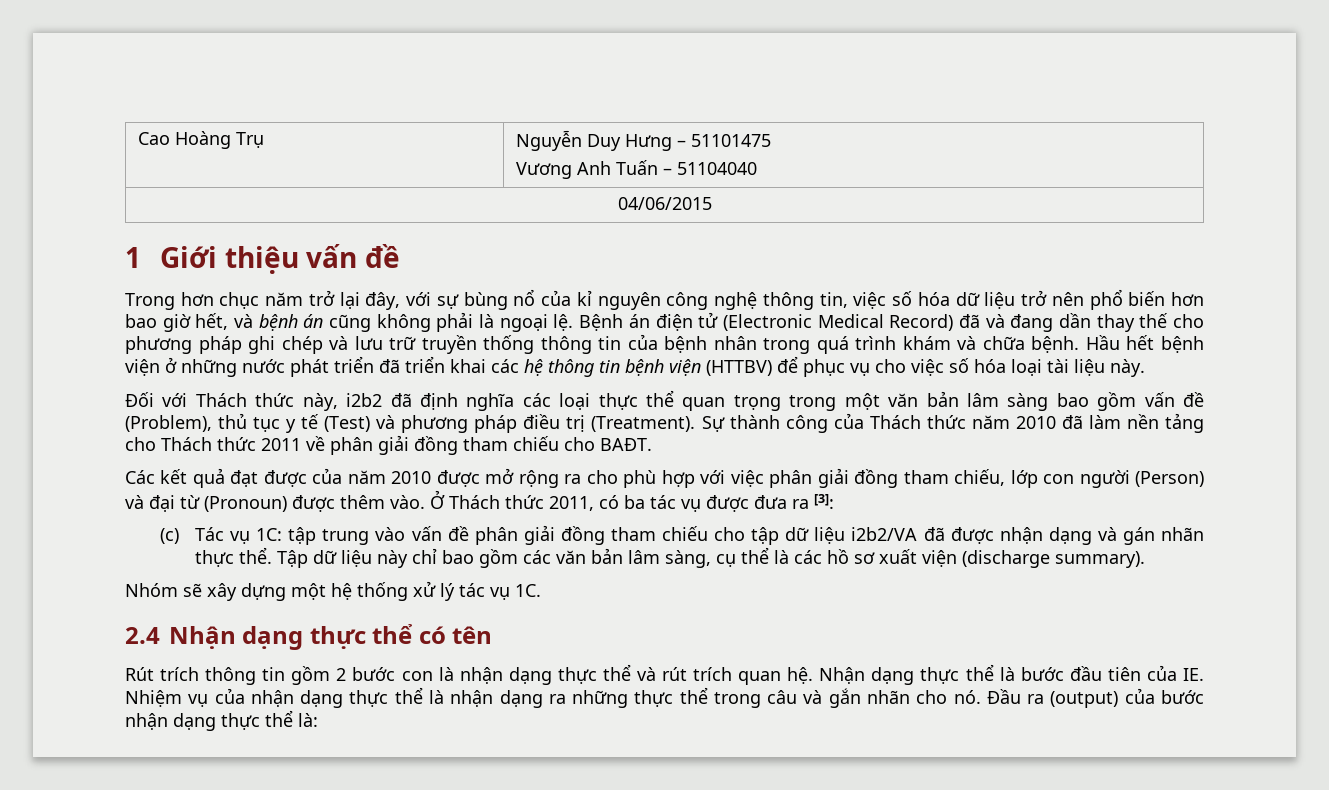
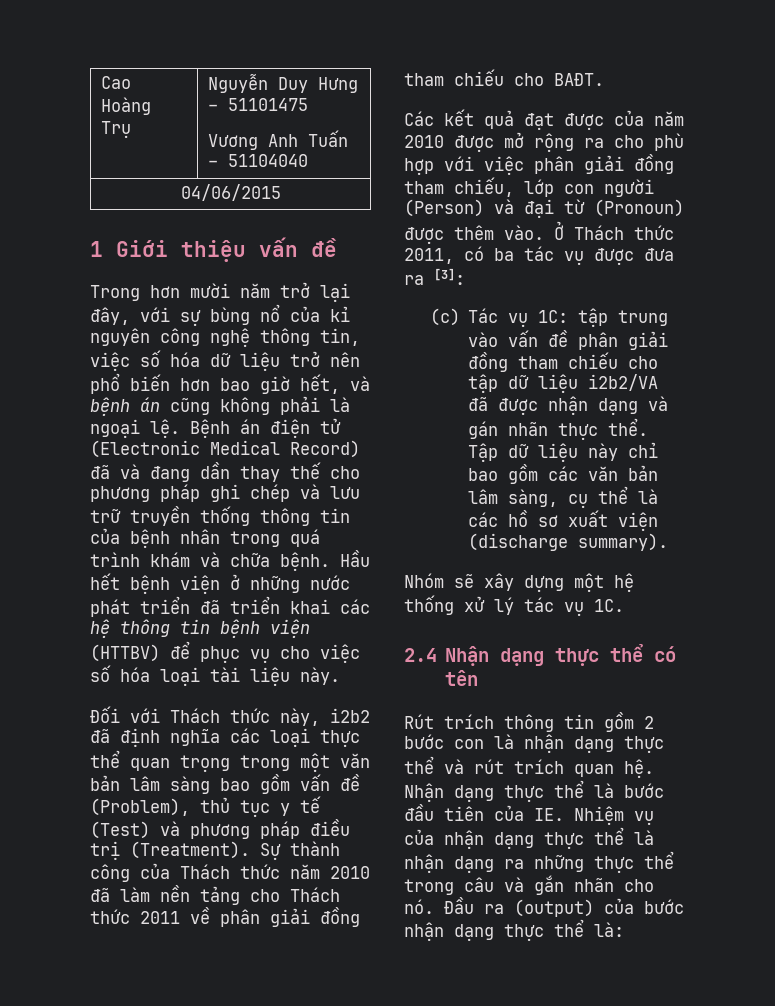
- Trong hơn chục năm trở lại đây, với sự bùng nổ của kỉ nguyên công nghệ thông tin, việc số hóa dữ liệu trở nên phổ biến hơn bao giờ hết, và bệnh án cũng không phải là ngoại lệ.
+ Trong hơn mười năm trở lại đây, với sự bùng nổ của kỉ nguyên công nghệ thông tin, việc số hóa dữ liệu trở nên phổ biến hơn bao giờ hết, và bệnh án cũng không phải là ngoại lệ.

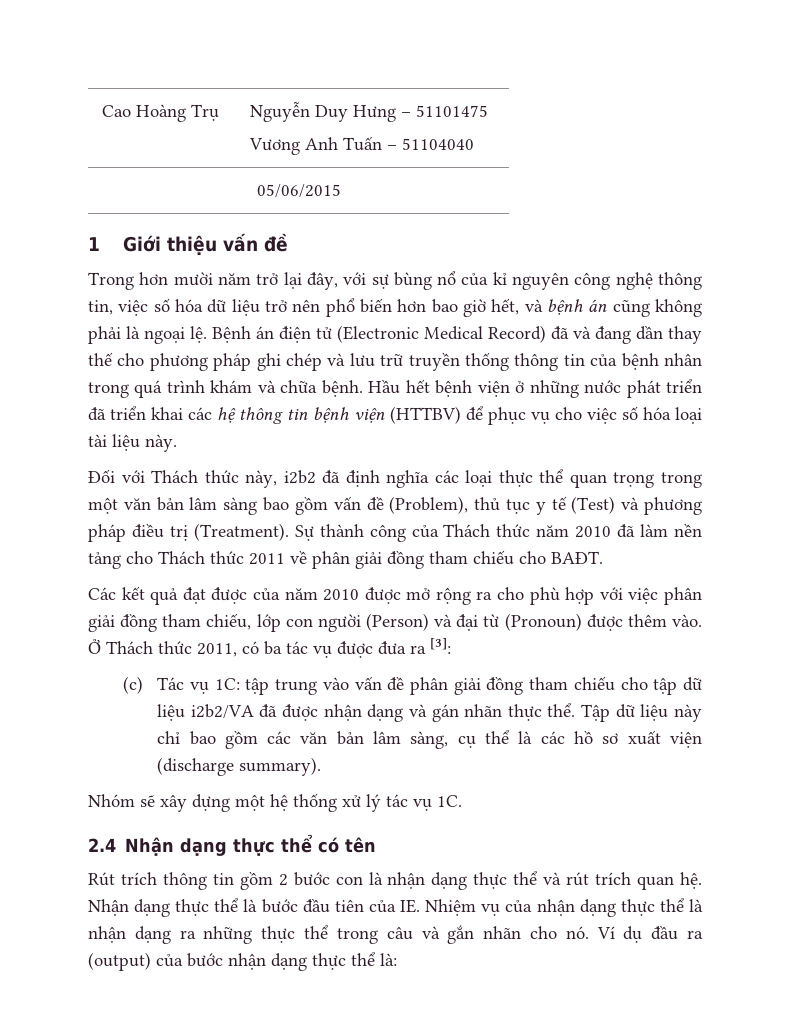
- 04/06/2015
+ 05/06/2015
- Đầu ra (output) của bước nhận dạng thực thể là:
+ Ví dụ đầu ra (output) của bước nhận dạng thực thể là:

